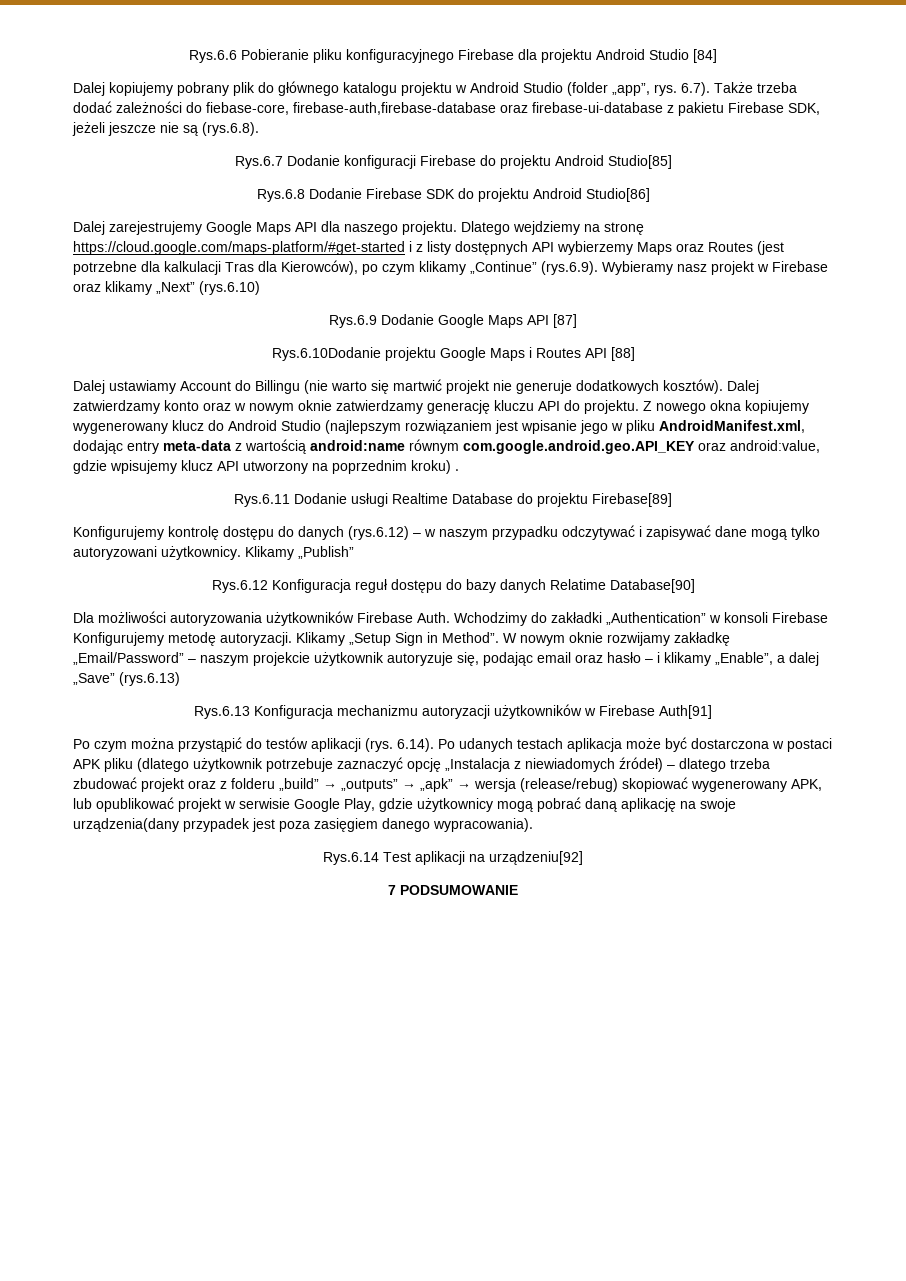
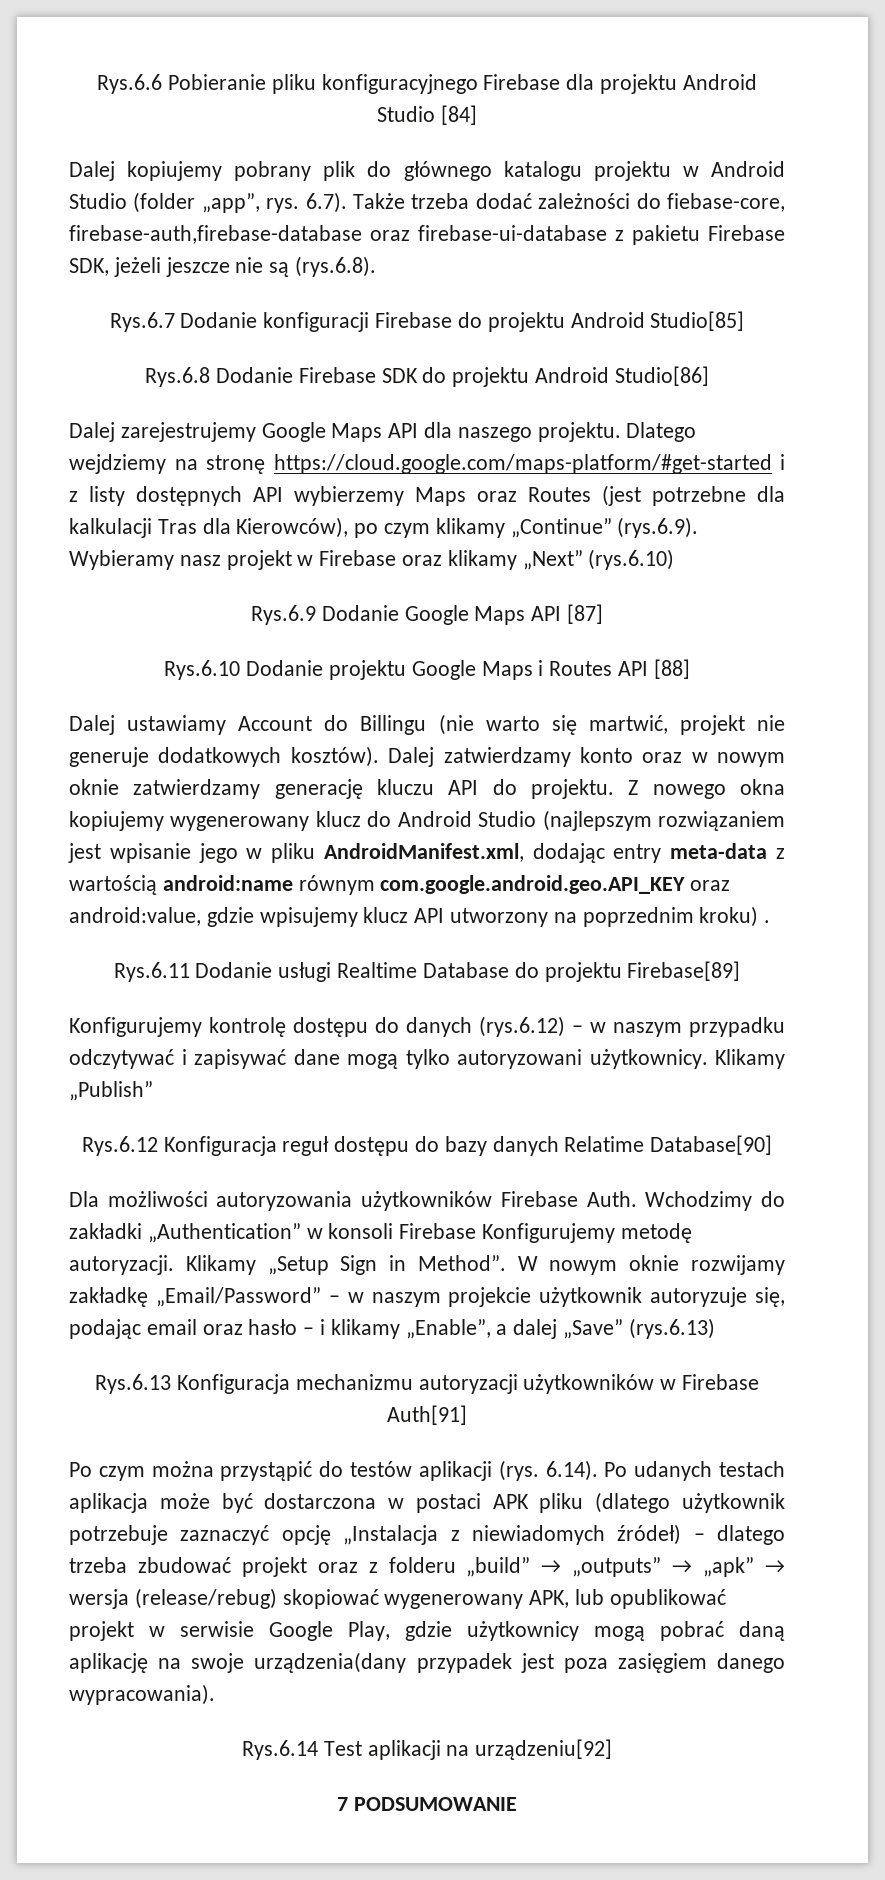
- Rys.6.10Dodanie projektu Google Maps i Routes API [88]
+ Rys.6.10 Dodanie projektu Google Maps i Routes API [88]
- Dalej ustawiamy Account do Billingu (nie warto się martwić projekt nie generuje dodatkowych kosztów).
+ Dalej ustawiamy Account do Billingu (nie warto się martwić, projekt nie generuje dodatkowych kosztów).
- W nowym oknie rozwijamy zakładkę „Email/Password” – naszym projekcie użytkownik autoryzuje się, podając email oraz hasło – i klikamy „Enable”, a dalej „Save” (rys.6.13)
+ W nowym oknie rozwijamy zakładkę „Email/Password” – w naszym projekcie użytkownik autoryzuje się, podając email oraz hasło – i klikamy „Enable”, a dalej „Save” (rys.6.13)

